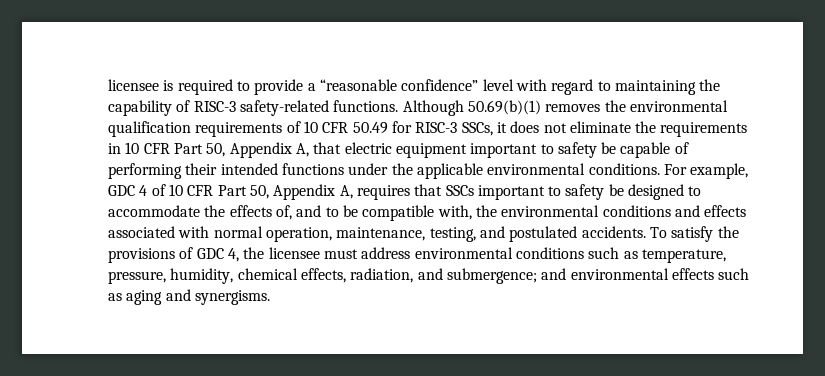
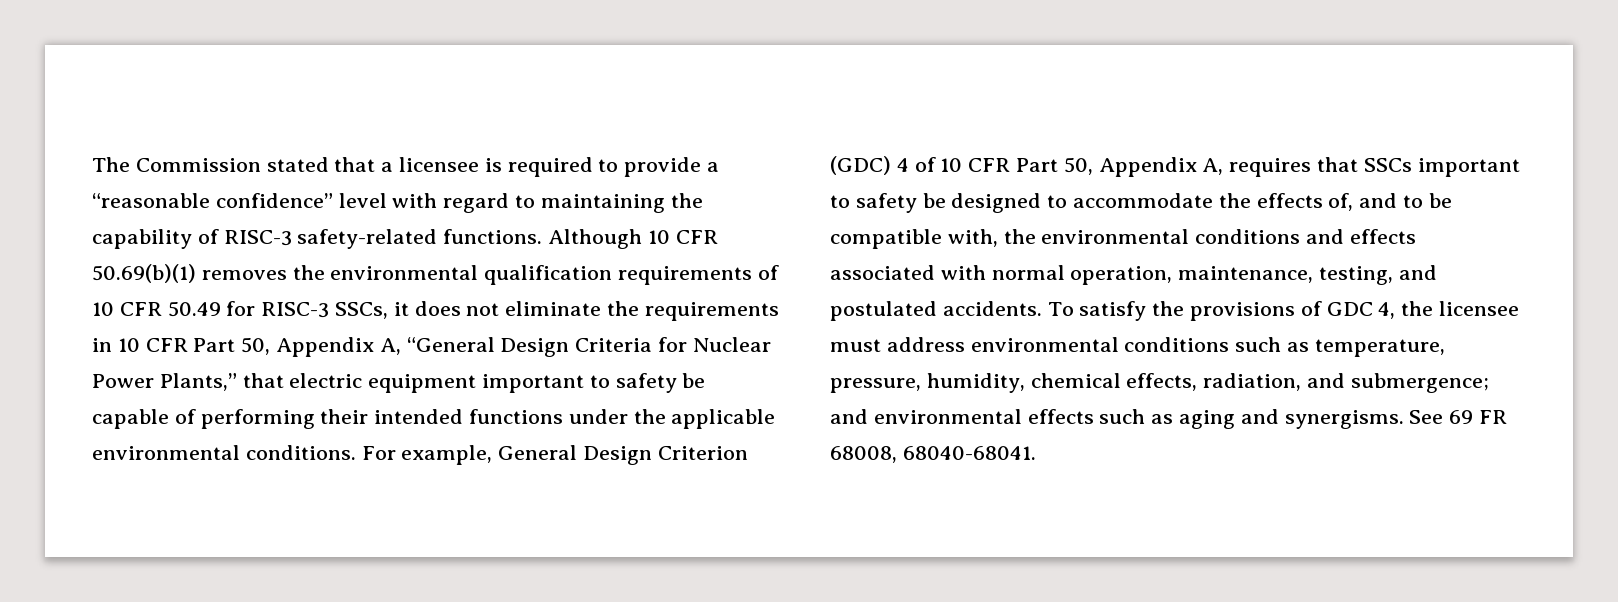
- licensee is required to provide a “reasonable confidence” level with regard to maintaining the capability of RISC-3 safety-related functions.
+ The Commission stated that a licensee is required to provide a “reasonable confidence” level with regard to maintaining the capability of RISC-3 safety-related functions.
- Although 50.69(b)(1) removes the environmental qualification requirements of 10 CFR 50.49 for RISC-3 SSCs, it does not eliminate the requirements in 10 CFR Part 50, Appendix A, that electric equipment important to safety be capable of performing their intended functions under the applicable environmental conditions.
+ Although 10 CFR 50.69(b)(1) removes the environmental qualification requirements of 10 CFR 50.49 for RISC-3 SSCs, it does not eliminate the requirements in 10 CFR Part 50, Appendix A, “General Design Criteria for Nuclear Power Plants,” that electric equipment important to safety be capable of performing their intended functions under the applicable environmental conditions.
- For example, GDC 4 of 10 CFR Part 50, Appendix A, requires that SSCs important to safety be designed to accommodate the effects of, and to be compatible with, the environmental conditions and effects associated with normal operation, maintenance, testing, and postulated accidents.
+ For example, General Design Criterion (GDC) 4 of 10 CFR Part 50, Appendix A, requires that SSCs important to safety be designed to accommodate the effects of, and to be compatible with, the environmental conditions and effects associated with normal operation, maintenance, testing, and postulated accidents.
+ See 69 FR 68008, 68040-68041.

